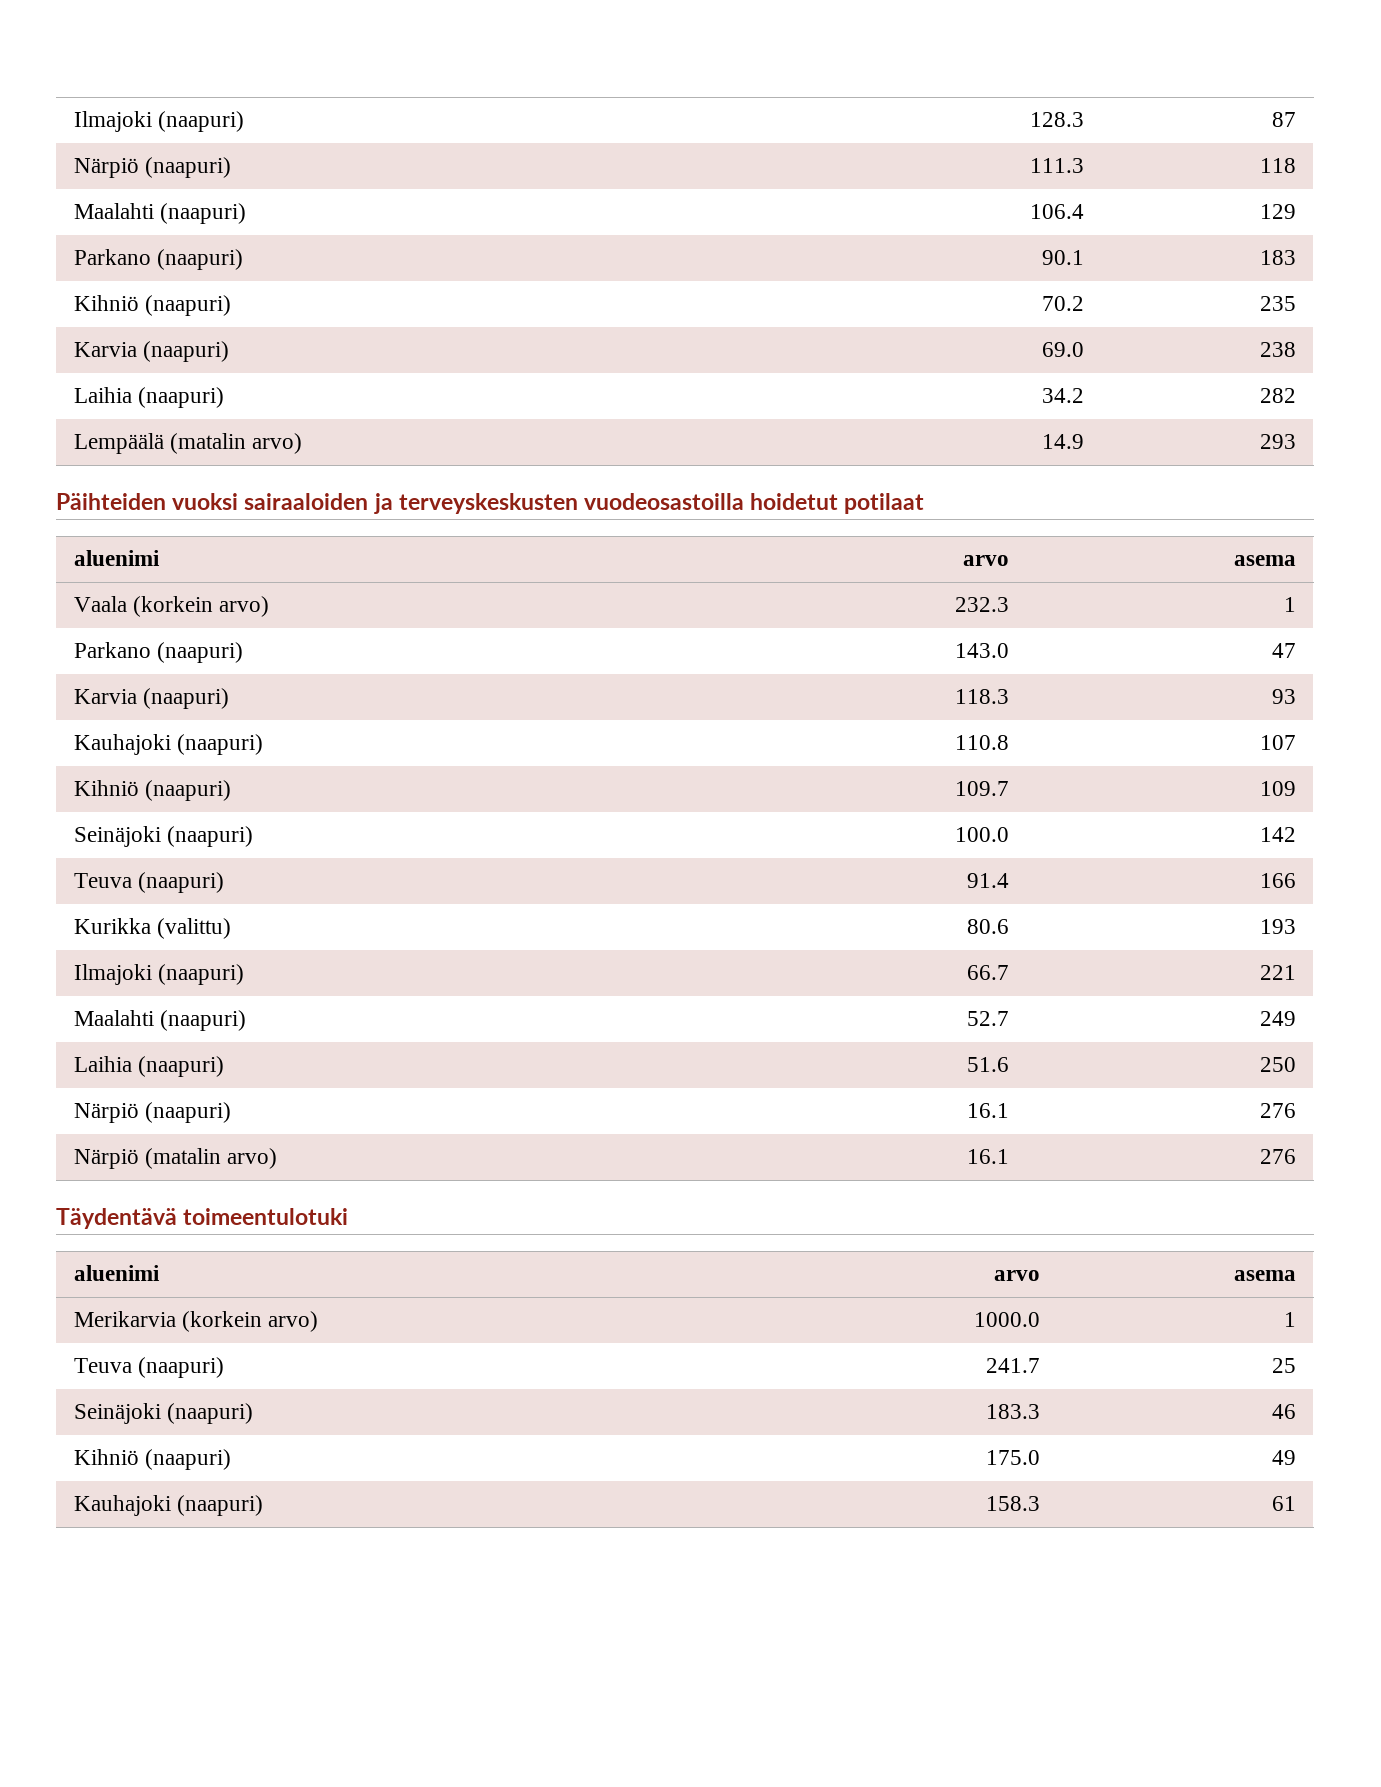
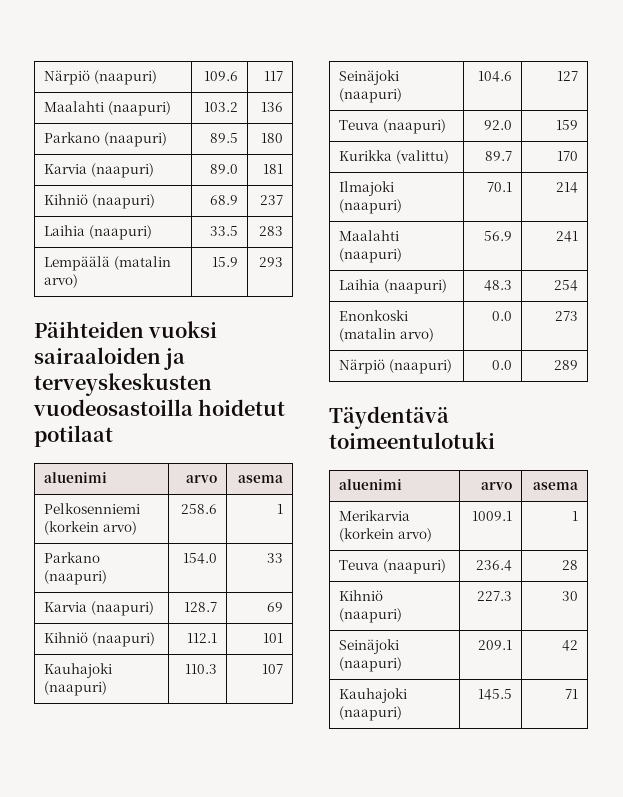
- Ilmajoki (naapuri) | 128.3 | 87
- Närpiö (naapuri) | 111.3 | 118
- Maalahti (naapuri) | 106.4 | 129
- Parkano (naapuri) | 90.1 | 183
- Kihniö (naapuri) | 70.2 | 235
- Karvia (naapuri) | 69.0 | 238
- Laihia (naapuri) | 34.2 | 282
+ Närpiö (naapuri) | 109.6 | 117
+ Maalahti (naapuri) | 103.2 | 136
+ Parkano (naapuri) | 89.5 | 180
+ Karvia (naapuri) | 89.0 | 181
+ Kihniö (naapuri) | 68.9 | 237
+ Laihia (naapuri) | 33.5 | 283
- Lempäälä (matalin arvo) | 14.9 | 293
+ Lempäälä (matalin arvo) | 15.9 | 293
- Vaala (korkein arvo) | 232.3 | 1
+ Pelkosenniemi (korkein arvo) | 258.6 | 1
- Parkano (naapuri) | 143.0 | 47
- Karvia (naapuri) | 118.3 | 93
- Kauhajoki (naapuri) | 110.8 | 107
+ Parkano (naapuri) | 154.0 | 33
+ Karvia (naapuri) | 128.7 | 69
+ Kihniö (naapuri) | 112.1 | 101
+ Kauhajoki (naapuri) | 110.3 | 107
- Kihniö (naapuri) | 109.7 | 109
- Seinäjoki (naapuri) | 100.0 | 142
- Teuva (naapuri) | 91.4 | 166
+ Seinäjoki (naapuri) | 104.6 | 127
+ Teuva (naapuri) | 92.0 | 159
- Kurikka (valittu) | 80.6 | 193
- Ilmajoki (naapuri) | 66.7 | 221
- Maalahti (naapuri) | 52.7 | 249
- Laihia (naapuri) | 51.6 | 250
- Närpiö (naapuri) | 16.1 | 276
- Närpiö (matalin arvo) | 16.1 | 276
+ Kurikka (valittu) | 89.7 | 170
+ Ilmajoki (naapuri) | 70.1 | 214
+ Maalahti (naapuri) | 56.9 | 241
+ Laihia (naapuri) | 48.3 | 254
+ Enonkoski (matalin arvo) | 0.0 | 273
+ Närpiö (naapuri) | 0.0 | 289
- Merikarvia (korkein arvo) | 1000.0 | 1
+ Merikarvia (korkein arvo) | 1009.1 | 1
- Teuva (naapuri) | 241.7 | 25
- Seinäjoki (naapuri) | 183.3 | 46
- Kihniö (naapuri) | 175.0 | 49
- Kauhajoki (naapuri) | 158.3 | 61
+ Teuva (naapuri) | 236.4 | 28
+ Kihniö (naapuri) | 227.3 | 30
+ Seinäjoki (naapuri) | 209.1 | 42
+ Kauhajoki (naapuri) | 145.5 | 71

